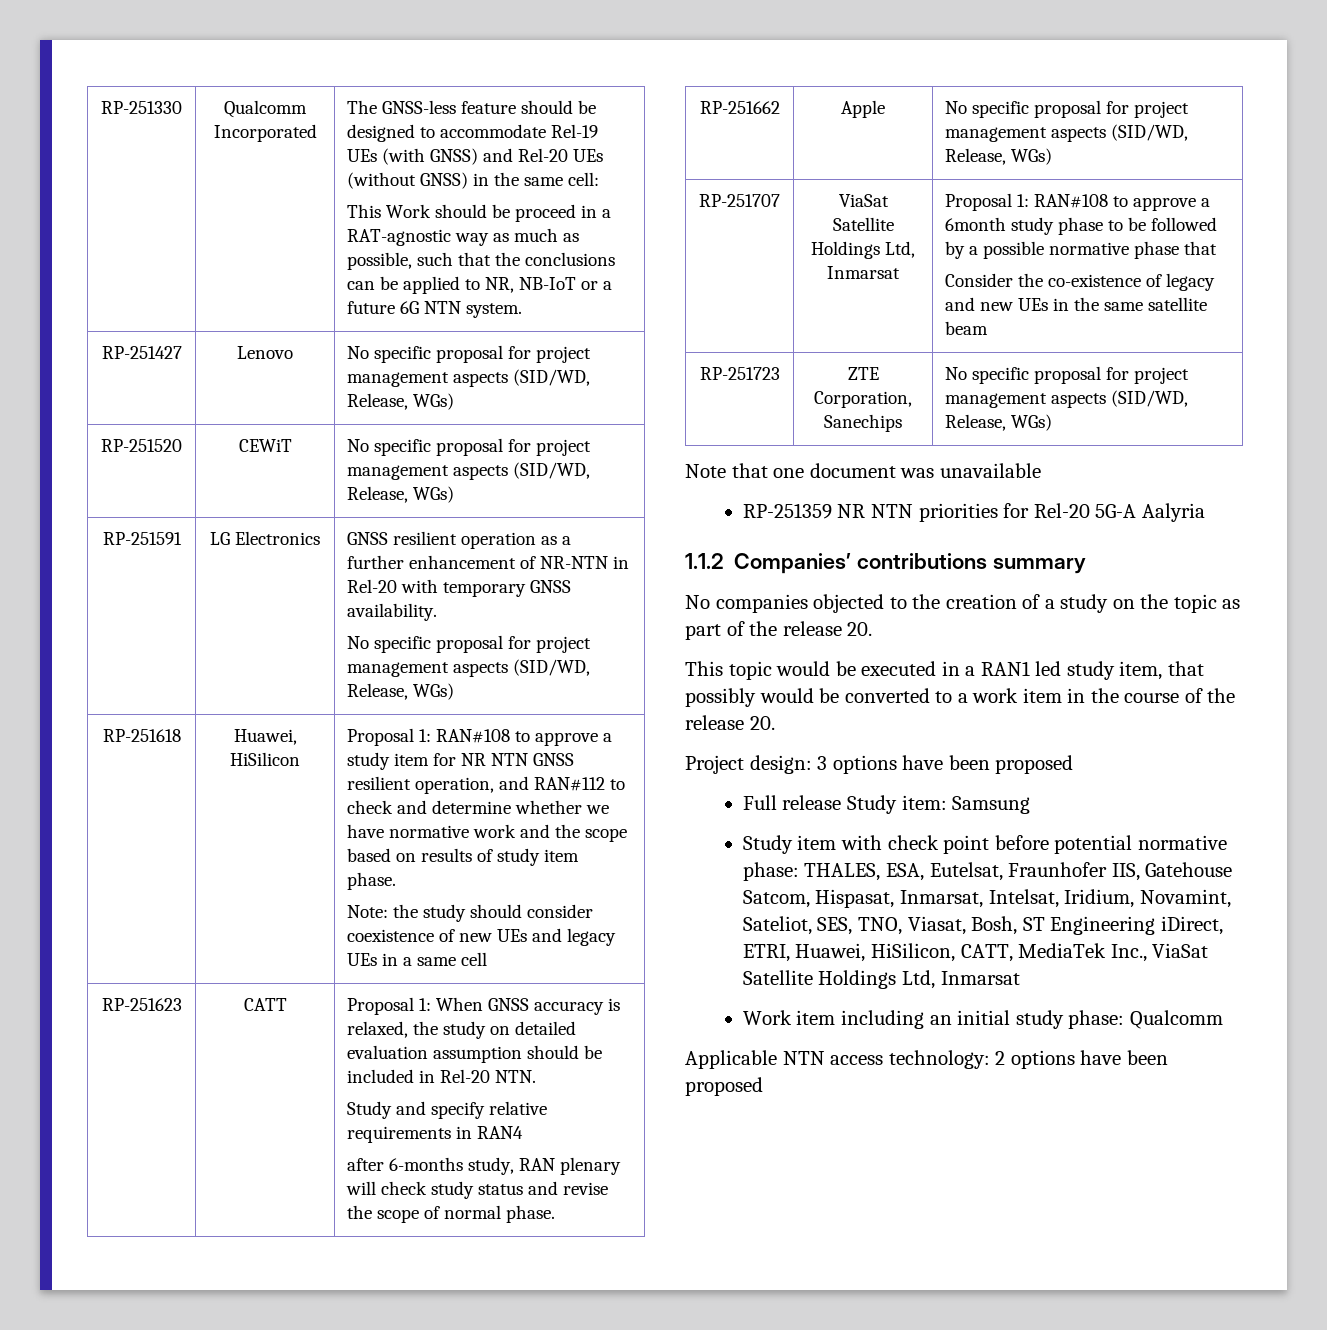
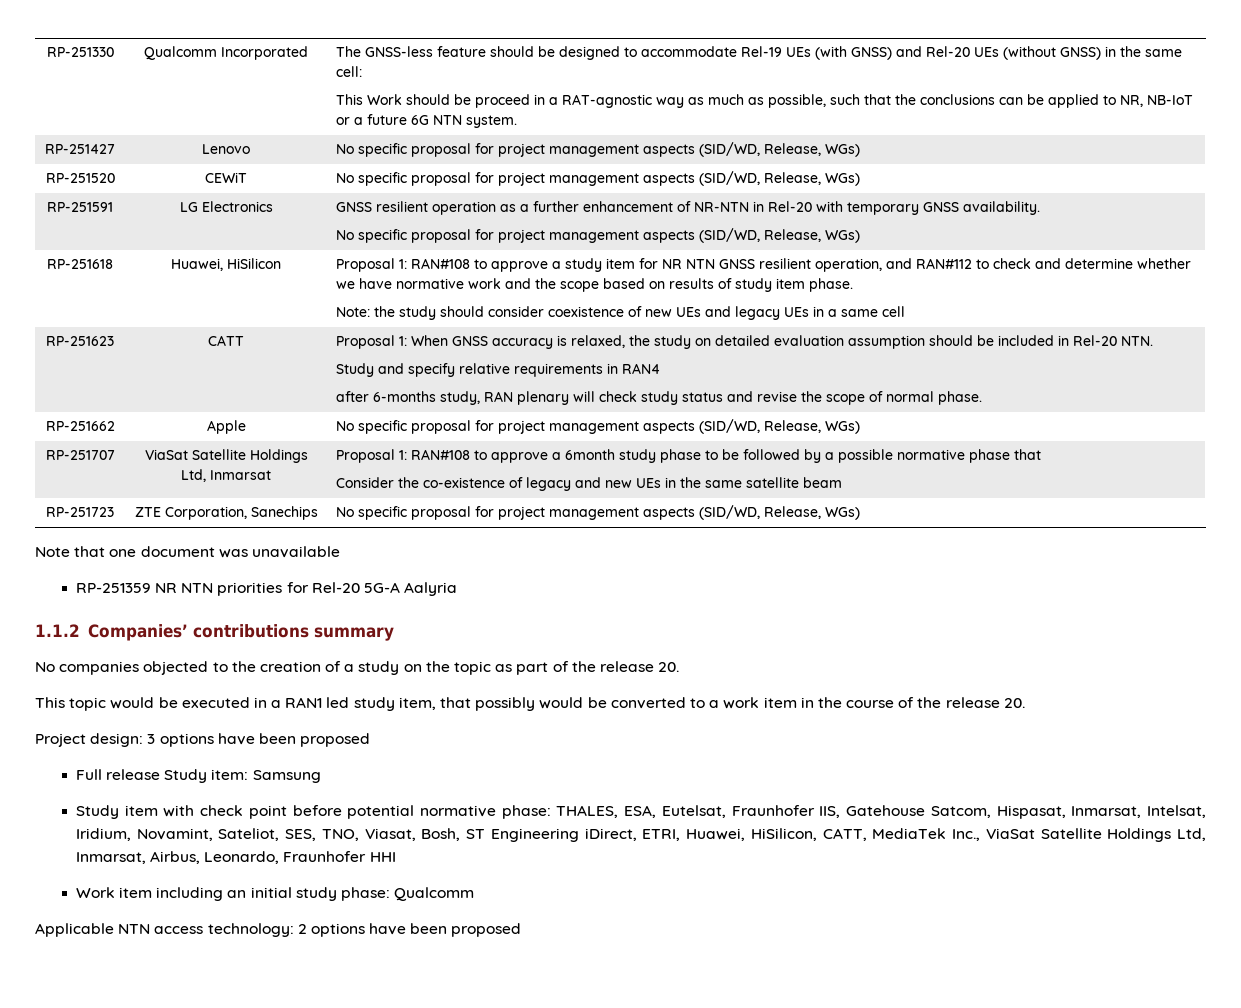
- Study item with check point before potential normative phase: THALES, ESA, Eutelsat, Fraunhofer IIS, Gatehouse Satcom, Hispasat, Inmarsat, Intelsat, Iridium, Novamint, Sateliot, SES, TNO, Viasat, Bosh, ST Engineering iDirect, ETRI, Huawei, HiSilicon, CATT, MediaTek Inc., ViaSat Satellite Holdings Ltd, Inmarsat
+ Study item with check point before potential normative phase: THALES, ESA, Eutelsat, Fraunhofer IIS, Gatehouse Satcom, Hispasat, Inmarsat, Intelsat, Iridium, Novamint, Sateliot, SES, TNO, Viasat, Bosh, ST Engineering iDirect, ETRI, Huawei, HiSilicon, CATT, MediaTek Inc., ViaSat Satellite Holdings Ltd, Inmarsat, Airbus, Leonardo, Fraunhofer HHI

